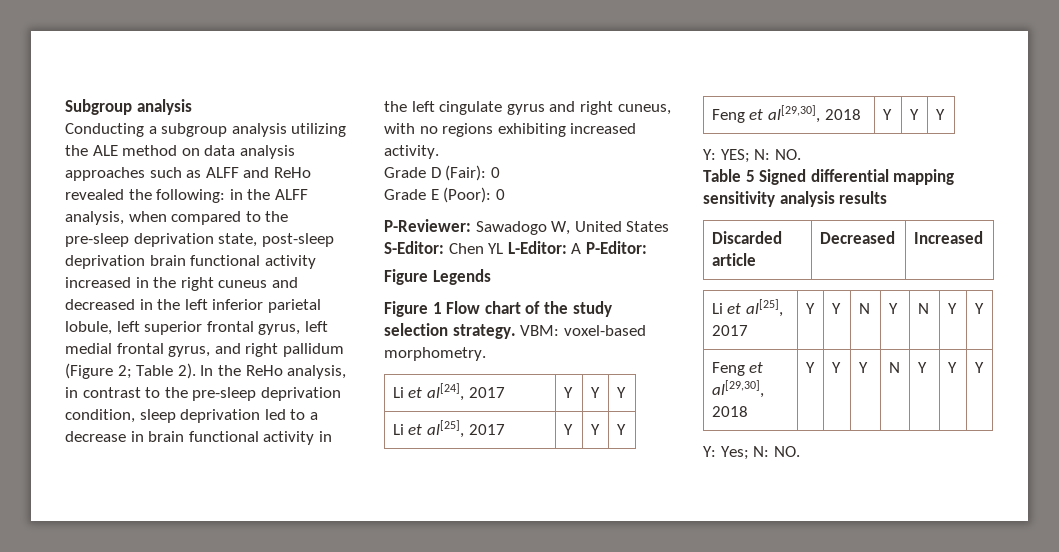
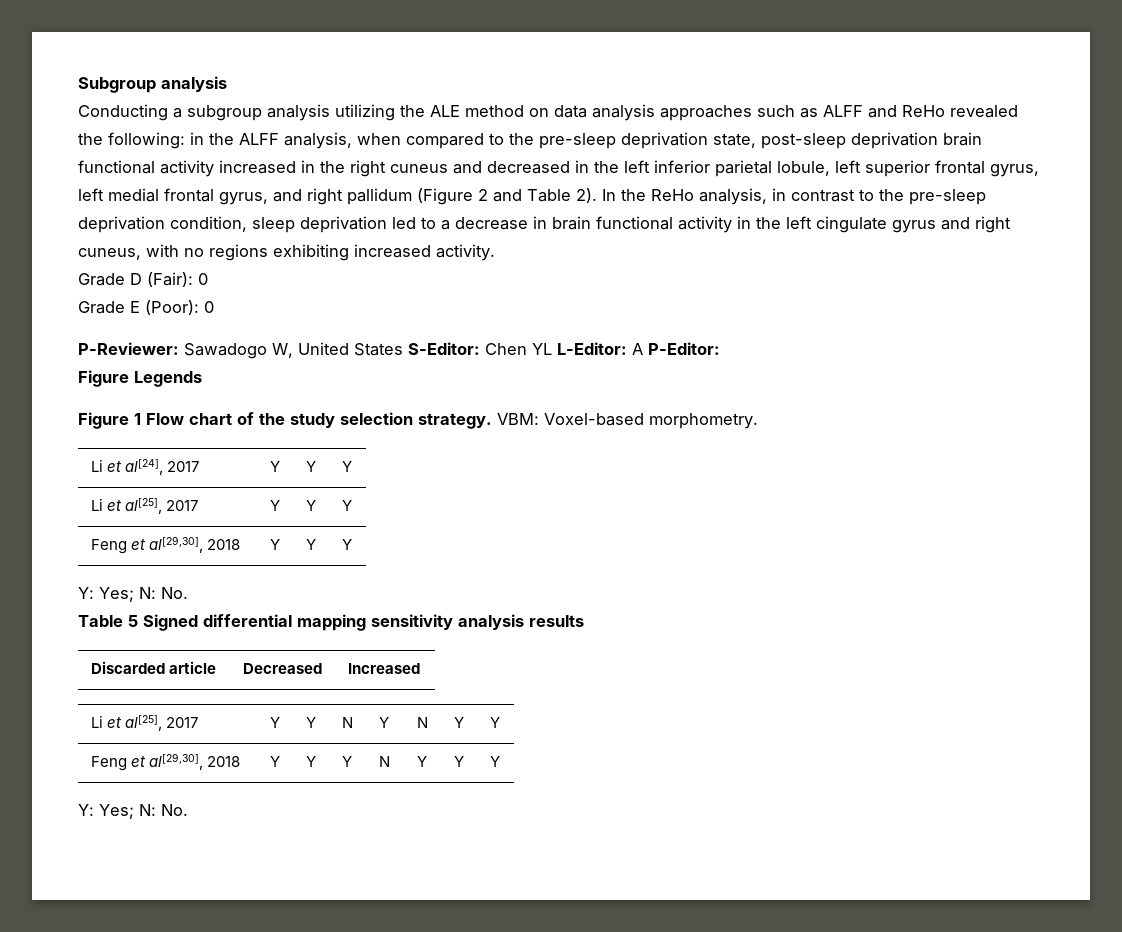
- in the ALFF analysis, when compared to the pre-sleep deprivation state, post-sleep deprivation brain functional activity increased in the right cuneus and decreased in the left inferior parietal lobule, left superior frontal gyrus, left medial frontal gyrus, and right pallidum (Figure 2; Table 2).
+ in the ALFF analysis, when compared to the pre-sleep deprivation state, post-sleep deprivation brain functional activity increased in the right cuneus and decreased in the left inferior parietal lobule, left superior frontal gyrus, left medial frontal gyrus, and right pallidum (Figure 2 and Table 2).
- VBM: voxel-based morphometry.
+ VBM: Voxel-based morphometry.
  Li et al[25], 2017 | Y | Y | Y
  Feng et al[29,30], 2018 | Y | Y | Y
- Y: YES; N: NO.
+ Y: Yes; N: No.
  Feng et al[29,30], 2018 | Y | Y | Y | N | Y | Y | Y
- Y: Yes; N: NO.
+ Y: Yes; N: No.

